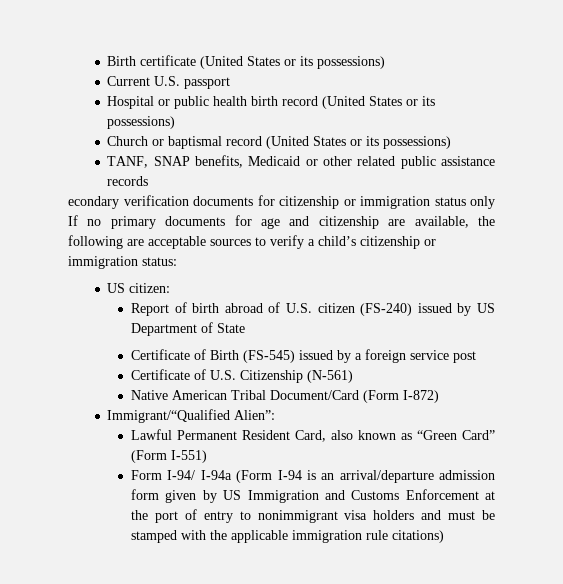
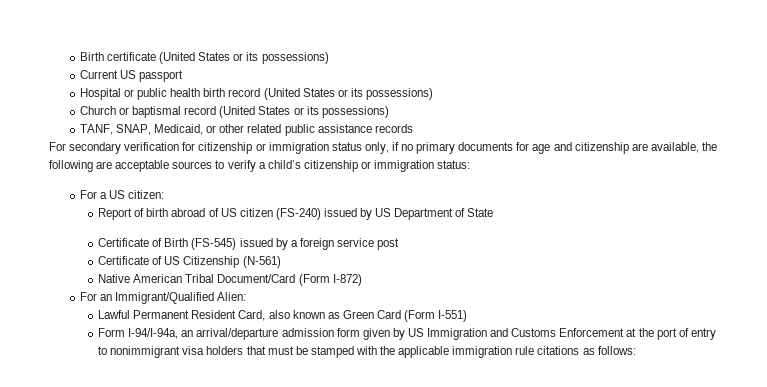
- Current U.S. passport
+ Current US passport
- TANF, SNAP benefits, Medicaid or other related public assistance records
+ TANF, SNAP, Medicaid, or other related public assistance records
- econdary verification documents for citizenship or immigration status only If no primary documents for age and citizenship are available, the following are acceptable sources to verify a child’s citizenship or immigration status:
+ For secondary verification for citizenship or immigration status only, if no primary documents for age and citizenship are available, the following are acceptable sources to verify a child’s citizenship or immigration status:
- US citizen:
+ For a US citizen:
- Report of birth abroad of U.S. citizen (FS-240) issued by US Department of State
+ Report of birth abroad of US citizen (FS-240) issued by US Department of State
- Certificate of U.S. Citizenship (N-561)
+ Certificate of US Citizenship (N-561)
- Immigrant/“Qualified Alien”:
+ For an Immigrant/Qualified Alien:
- Lawful Permanent Resident Card, also known as “Green Card” (Form I-551)
+ Lawful Permanent Resident Card, also known as Green Card (Form I-551)
- Form I-94/ I-94a (Form I-94 is an arrival/departure admission form given by US Immigration and Customs Enforcement at the port of entry to nonimmigrant visa holders and must be stamped with the applicable immigration rule citations)
+ Form I-94/I-94a, an arrival/departure admission form given by US Immigration and Customs Enforcement at the port of entry to nonimmigrant visa holders that must be stamped with the applicable immigration rule citations as follows:

